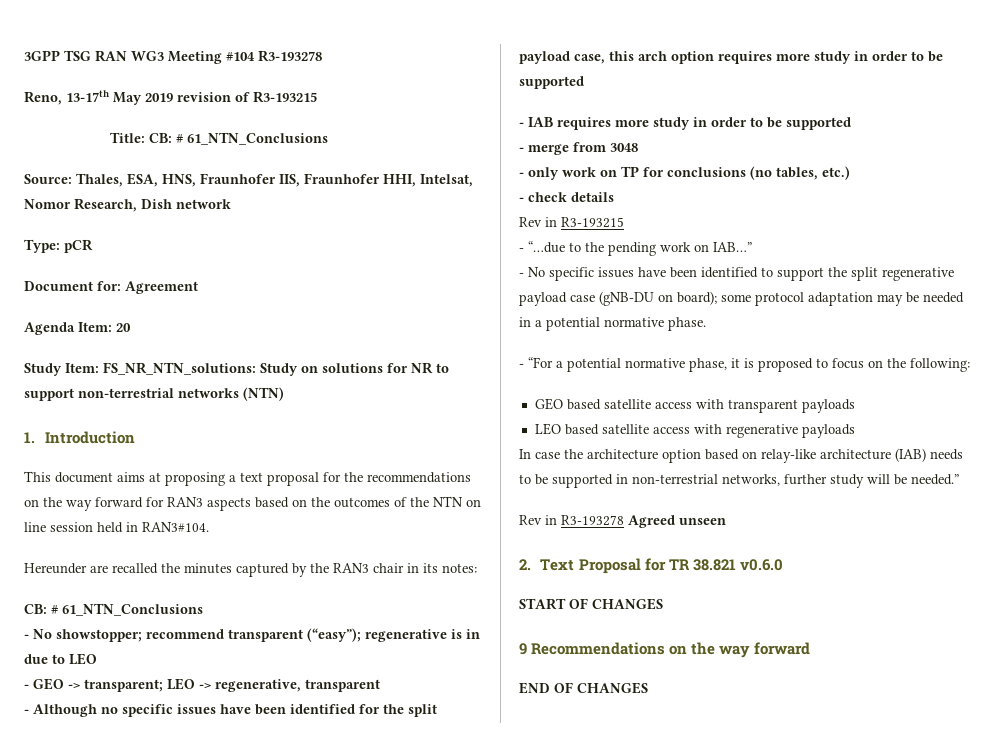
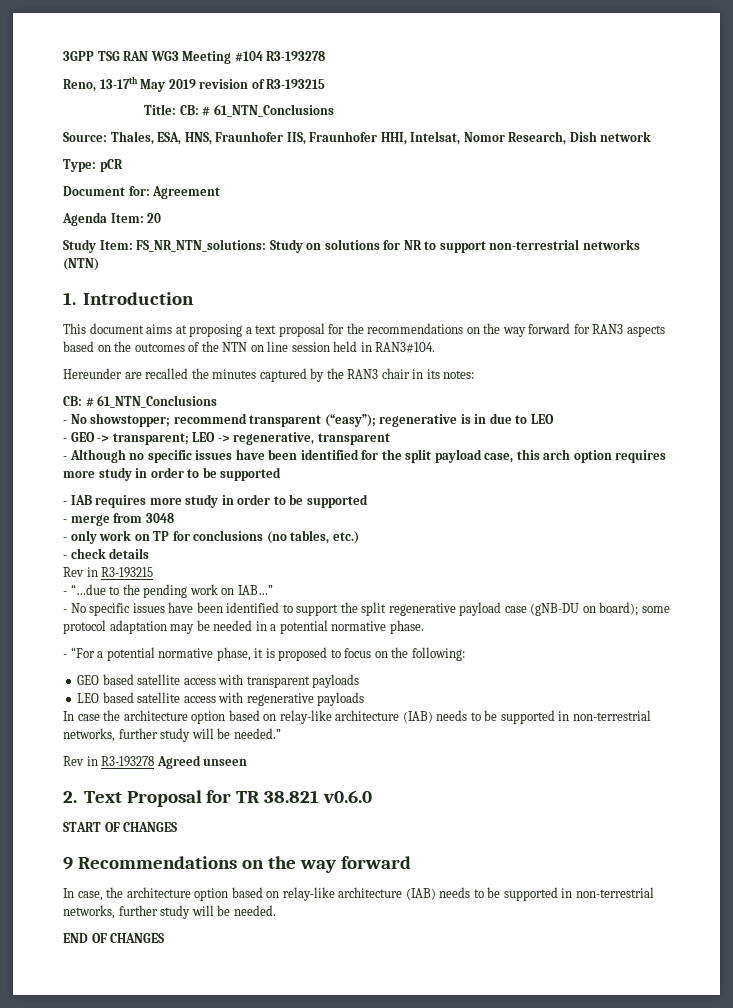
+ In case, the architecture option based on relay-like architecture (IAB) needs to be supported in non-terrestrial networks, further study will be needed.

